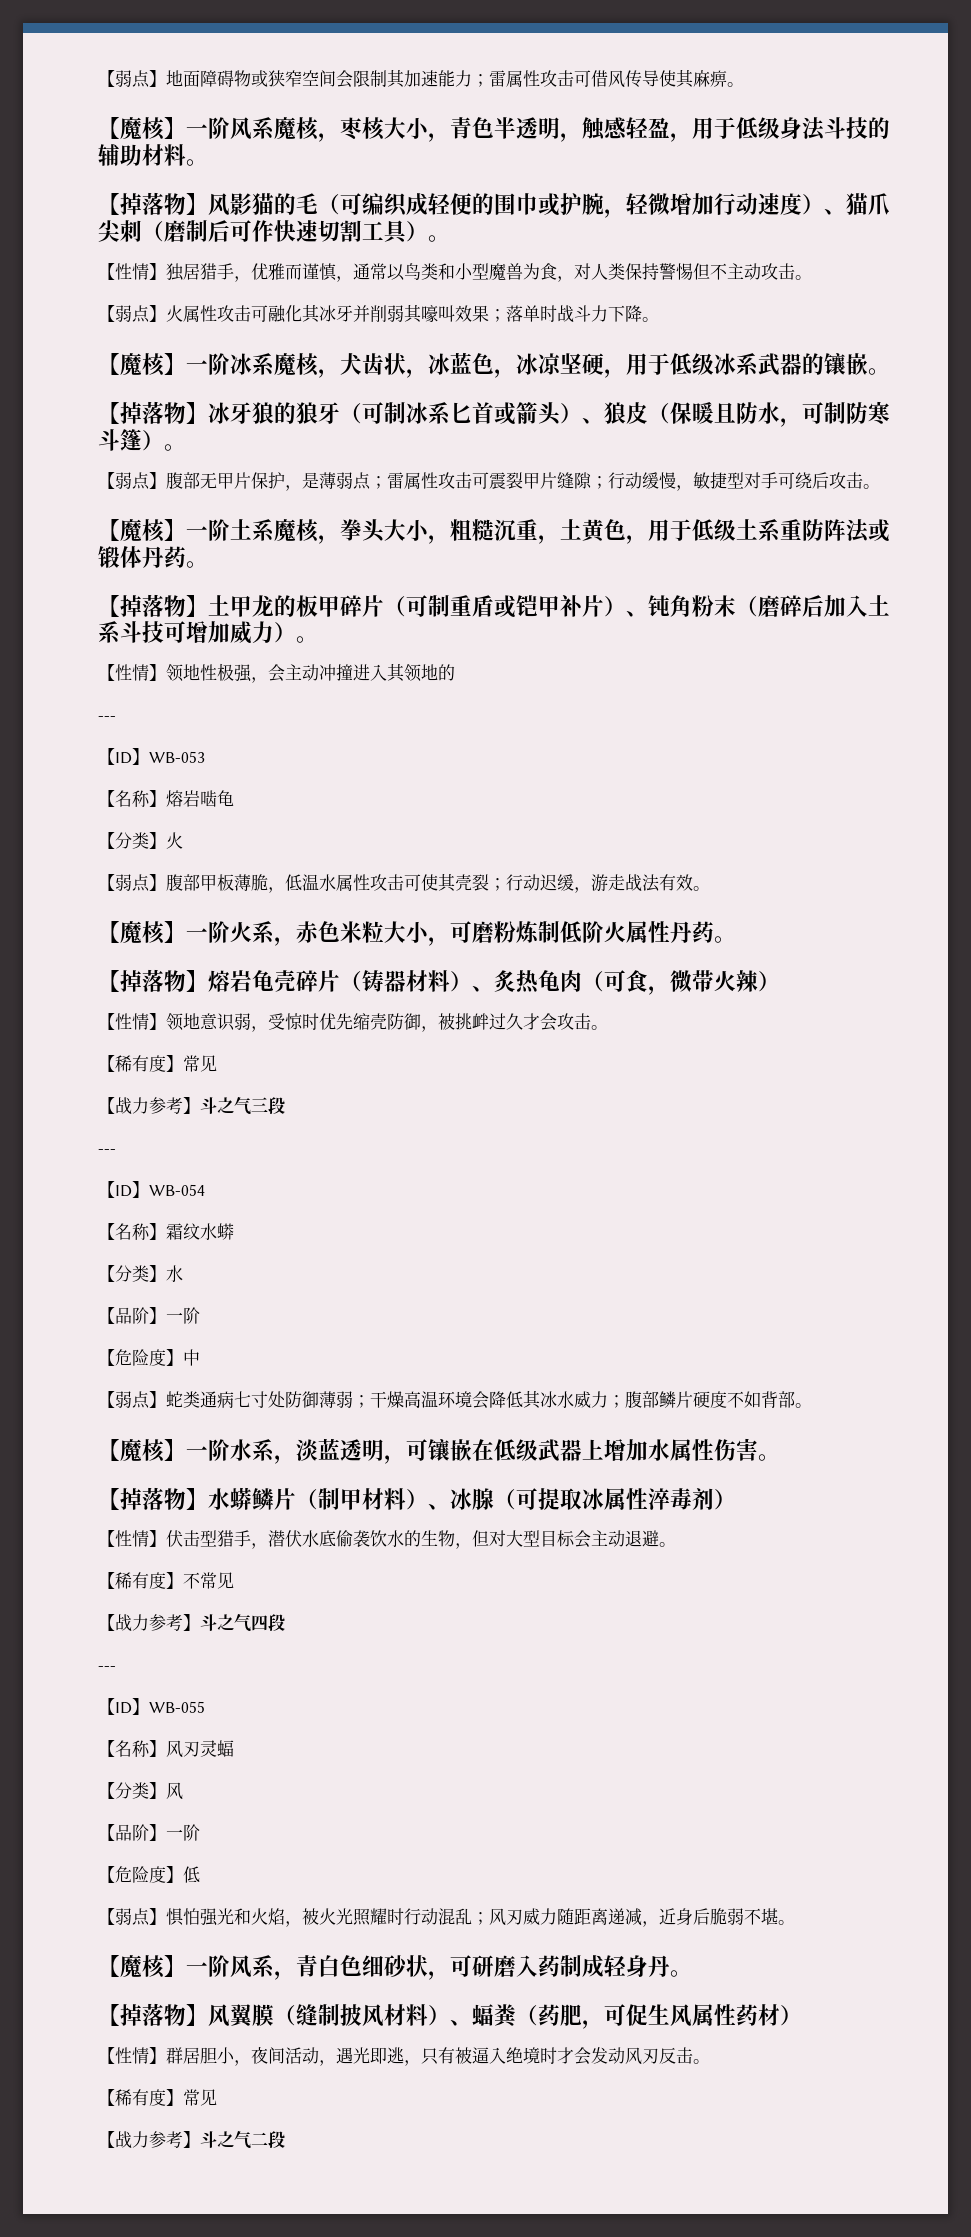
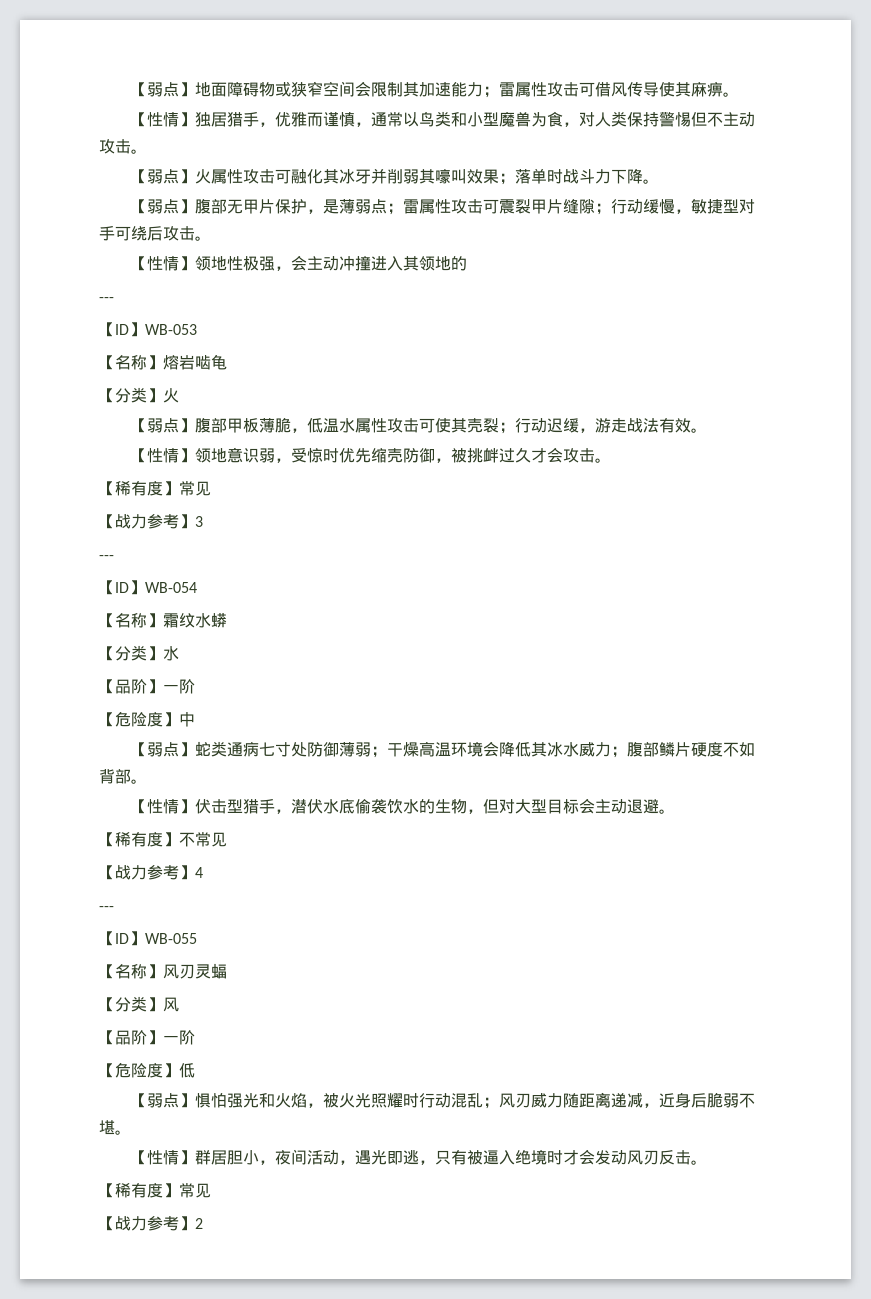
- 【魔核】一阶风系魔核，枣核大小，青色半透明，触感轻盈，用于低级身法斗技的辅助材料。
- 【掉落物】风影猫的毛（可编织成轻便的围巾或护腕，轻微增加行动速度）、猫爪尖刺（磨制后可作快速切割工具）。
- 【魔核】一阶冰系魔核，犬齿状，冰蓝色，冰凉坚硬，用于低级冰系武器的镶嵌。
- 【掉落物】冰牙狼的狼牙（可制冰系匕首或箭头）、狼皮（保暖且防水，可制防寒斗篷）。
- 【魔核】一阶土系魔核，拳头大小，粗糙沉重，土黄色，用于低级土系重防阵法或锻体丹药。
- 【掉落物】土甲龙的板甲碎片（可制重盾或铠甲补片）、钝角粉末（磨碎后加入土系斗技可增加威力）。
- 【魔核】一阶火系，赤色米粒大小，可磨粉炼制低阶火属性丹药。
- 【掉落物】熔岩龟壳碎片（铸器材料）、炙热龟肉（可食，微带火辣）
- 【战力参考】斗之气三段
+ 【战力参考】3
- 【魔核】一阶水系，淡蓝透明，可镶嵌在低级武器上增加水属性伤害。
- 【掉落物】水蟒鳞片（制甲材料）、冰腺（可提取冰属性淬毒剂）
- 【战力参考】斗之气四段
+ 【战力参考】4
- 【魔核】一阶风系，青白色细砂状，可研磨入药制成轻身丹。
- 【掉落物】风翼膜（缝制披风材料）、蝠粪（药肥，可促生风属性药材）
- 【战力参考】斗之气二段
+ 【战力参考】2

